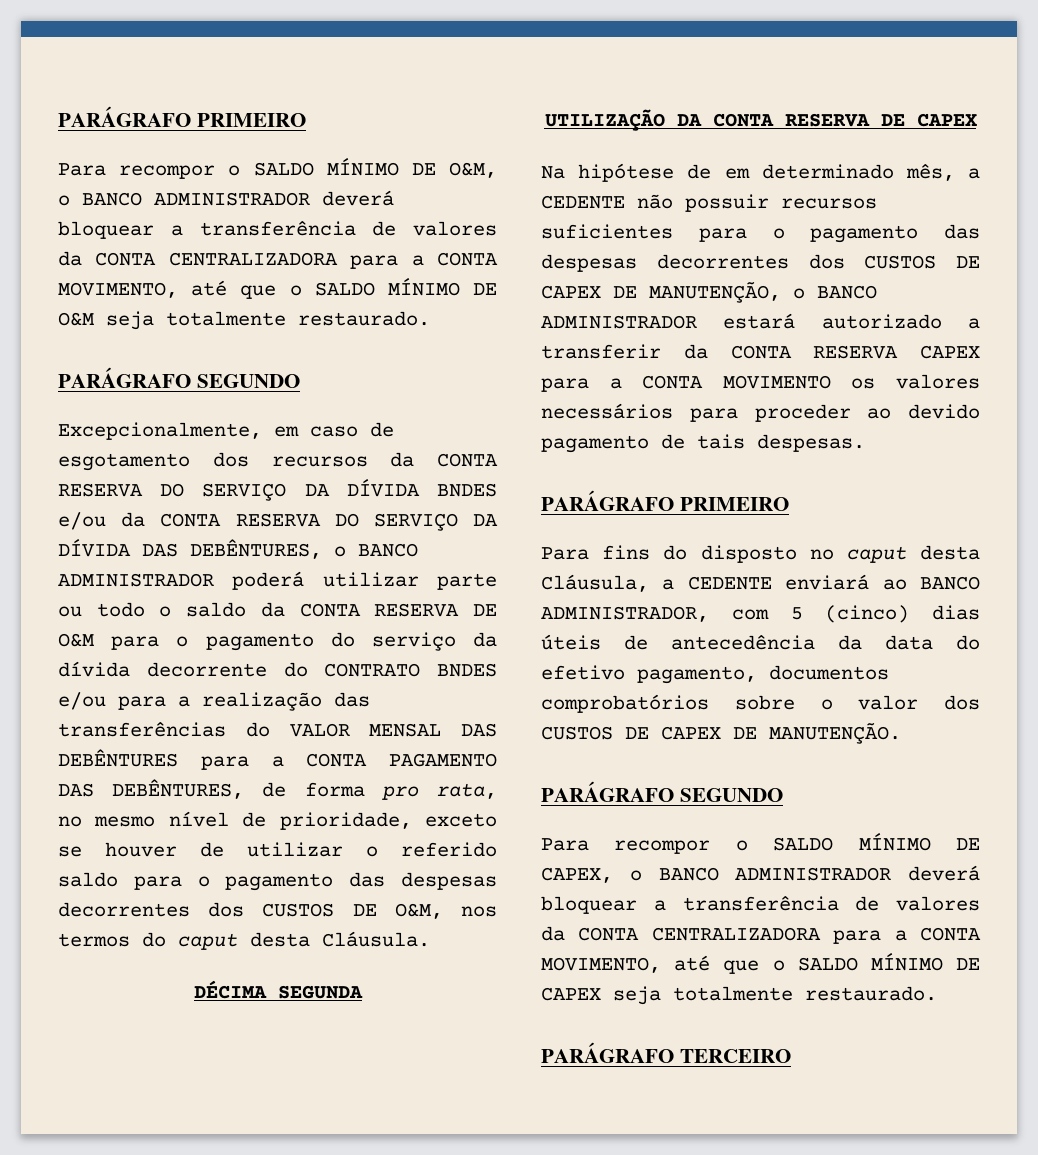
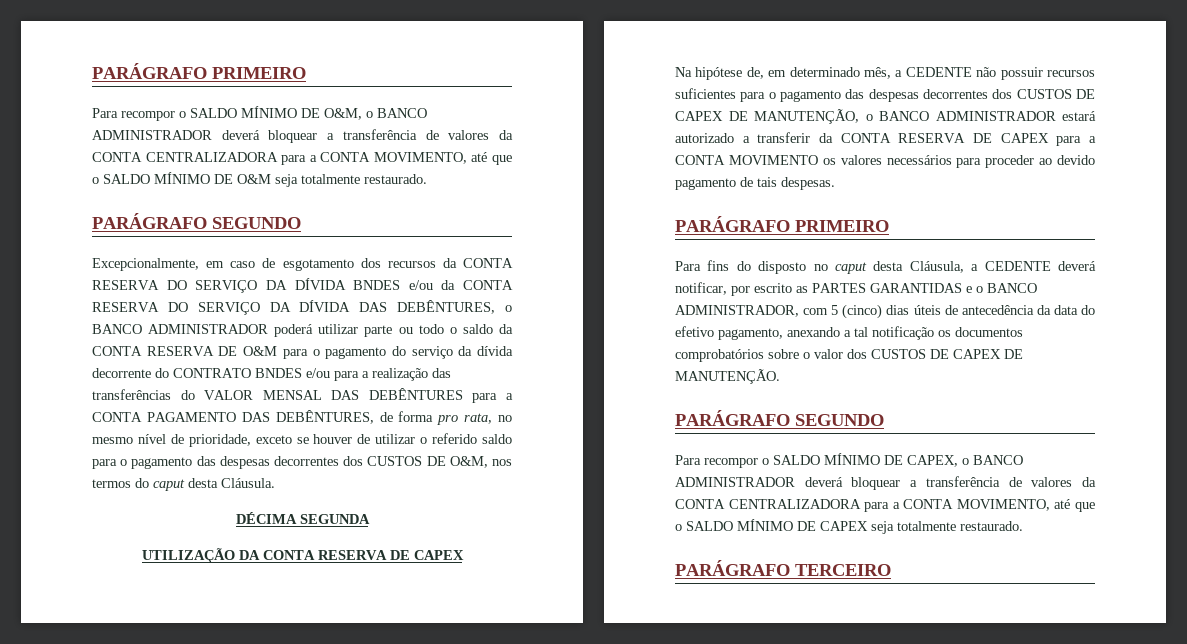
- Na hipótese de em determinado mês, a CEDENTE não possuir recursos suficientes para o pagamento das despesas decorrentes dos CUSTOS DE CAPEX DE MANUTENÇÃO, o BANCO ADMINISTRADOR estará autorizado a transferir da CONTA RESERVA CAPEX para a CONTA MOVIMENTO os valores necessários para proceder ao devido pagamento de tais despesas.
+ Na hipótese de, em determinado mês, a CEDENTE não possuir recursos suficientes para o pagamento das despesas decorrentes dos CUSTOS DE CAPEX DE MANUTENÇÃO, o BANCO ADMINISTRADOR estará autorizado a transferir da CONTA RESERVA DE CAPEX para a CONTA MOVIMENTO os valores necessários para proceder ao devido pagamento de tais despesas.
- Para fins do disposto no caput desta Cláusula, a CEDENTE enviará ao BANCO ADMINISTRADOR, com 5 (cinco) dias úteis de antecedência da data do efetivo pagamento, documentos comprobatórios sobre o valor dos CUSTOS DE CAPEX DE MANUTENÇÃO.
+ Para fins do disposto no caput desta Cláusula, a CEDENTE deverá notificar, por escrito as PARTES GARANTIDAS e o BANCO ADMINISTRADOR, com 5 (cinco) dias úteis de antecedência da data do efetivo pagamento, anexando a tal notificação os documentos comprobatórios sobre o valor dos CUSTOS DE CAPEX DE MANUTENÇÃO.

